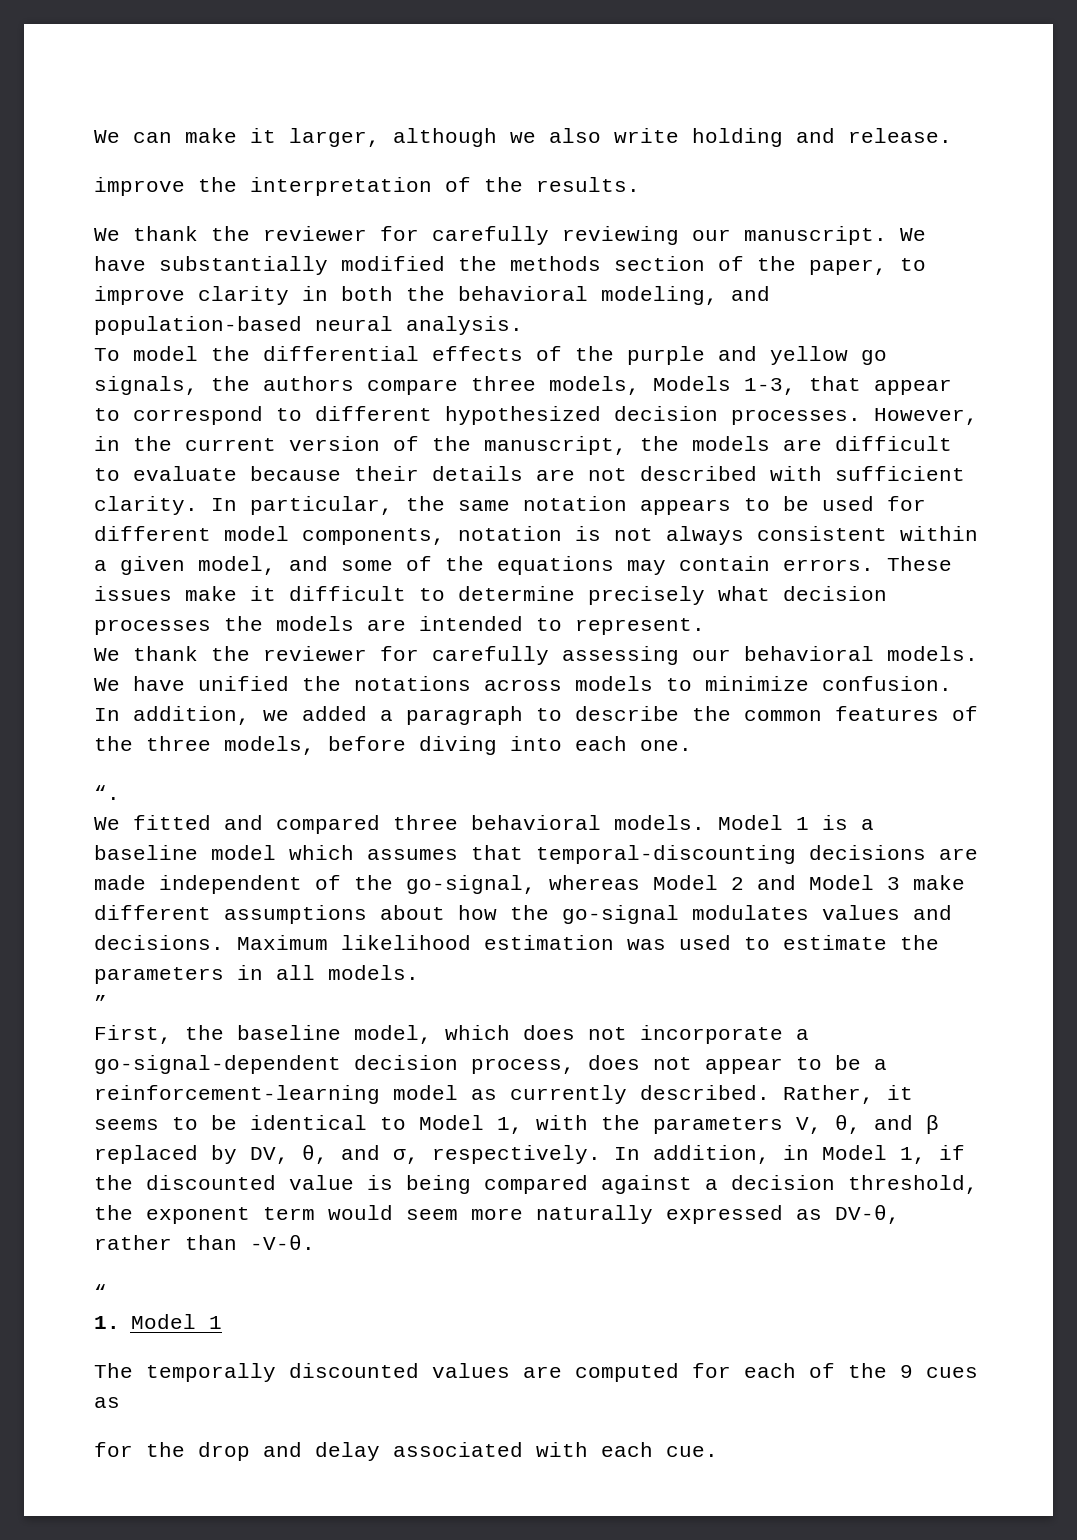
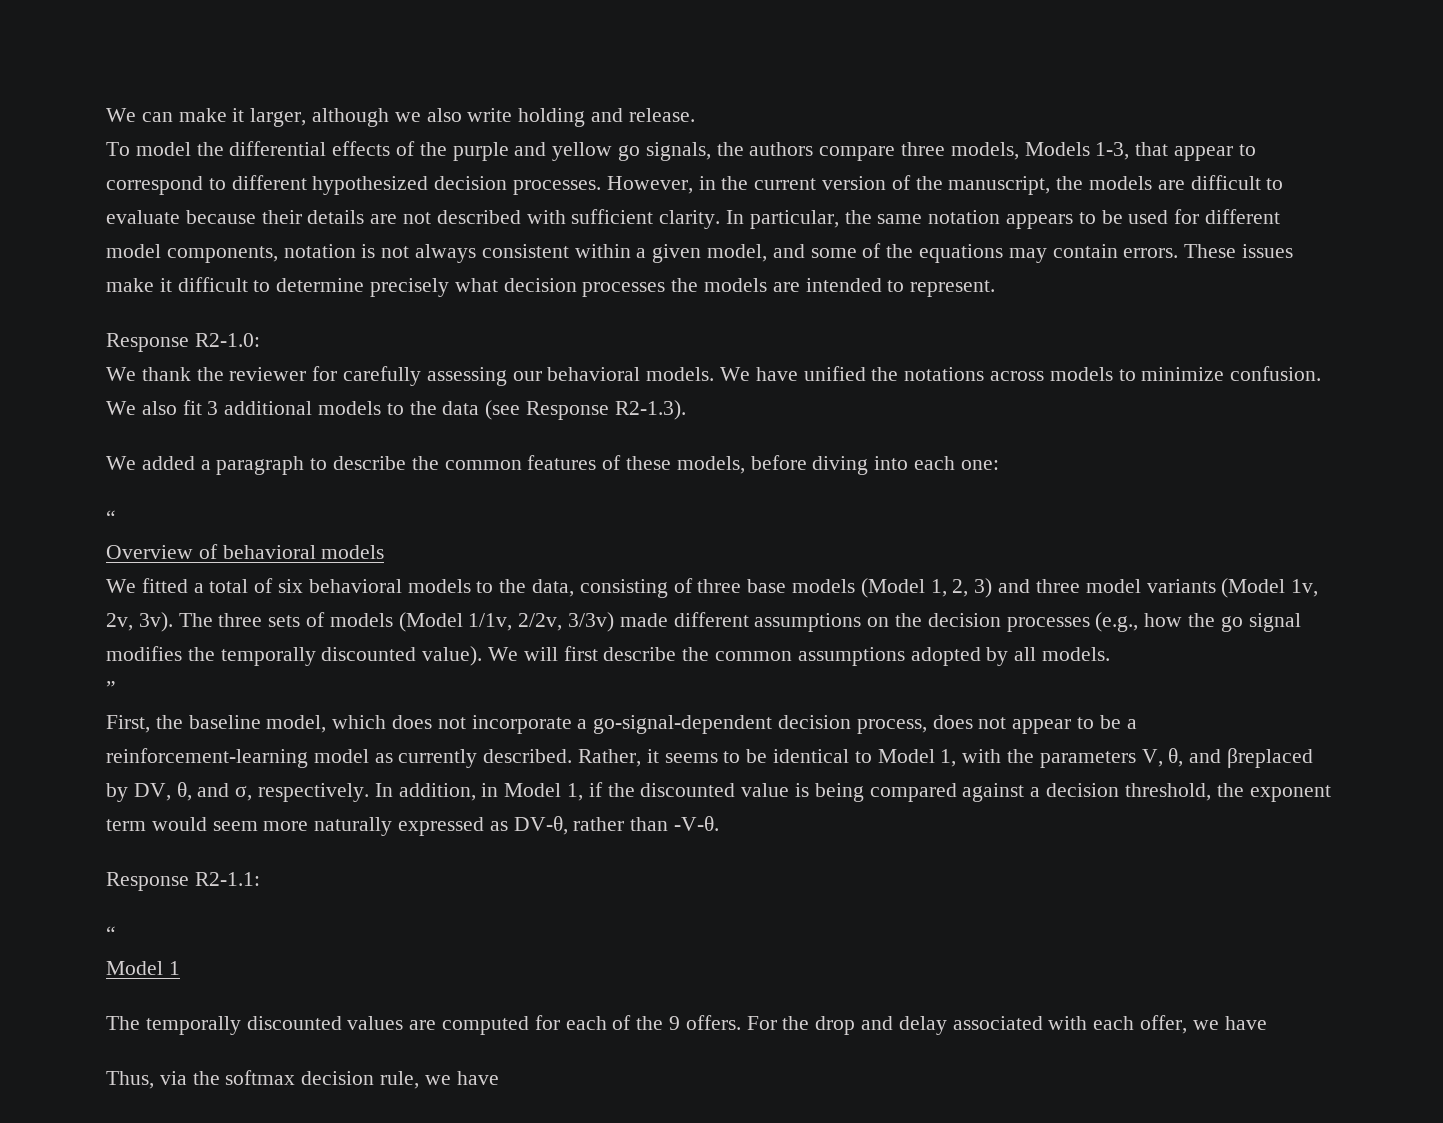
- improve the interpretation of the results.
- We thank the reviewer for carefully reviewing our manuscript. We have substantially modified the methods section of the paper, to improve clarity in both the behavioral modeling, and population-based neural analysis.
+ Response R2-1.0:
- In addition, we added a paragraph to describe the common features of the three models, before diving into each one.
- “.
- We fitted and compared three behavioral models. Model 1 is a baseline model which assumes that temporal-discounting decisions are made independent of the go-signal, whereas Model 2 and Model 3 make different assumptions about how the go-signal modulates values and decisions. Maximum likelihood estimation was used to estimate the parameters in all models.
+ We also fit 3 additional models to the data (see Response R2-1.3).
+ We added a paragraph to describe the common features of these models, before diving into each one:
+ “
+ Overview of behavioral models
+ We fitted a total of six behavioral models to the data, consisting of three base models (Model 1, 2, 3) and three model variants (Model 1v, 2v, 3v). The three sets of models (Model 1/1v, 2/2v, 3/3v) made different assumptions on the decision processes (e.g., how the go signal modifies the temporally discounted value). We will first describe the common assumptions adopted by all models.
- Rather, it seems to be identical to Model 1, with the parameters V, θ, and β replaced by DV, θ, and σ, respectively.
+ Rather, it seems to be identical to Model 1, with the parameters V, θ, and βreplaced by DV, θ, and σ, respectively.
  In addition, in Model 1, if the discounted value is being compared against a decision threshold, the exponent term would seem more naturally expressed as DV-θ, rather than -V-θ.
+ Response R2-1.1:
  “
- 1. Model 1
+ Model 1
- The temporally discounted values are computed for each of the 9 cues as
- for the drop and delay associated with each cue.
+ The temporally discounted values are computed for each of the 9 offers. For the drop and delay associated with each offer, we have
+ Thus, via the softmax decision rule, we have

